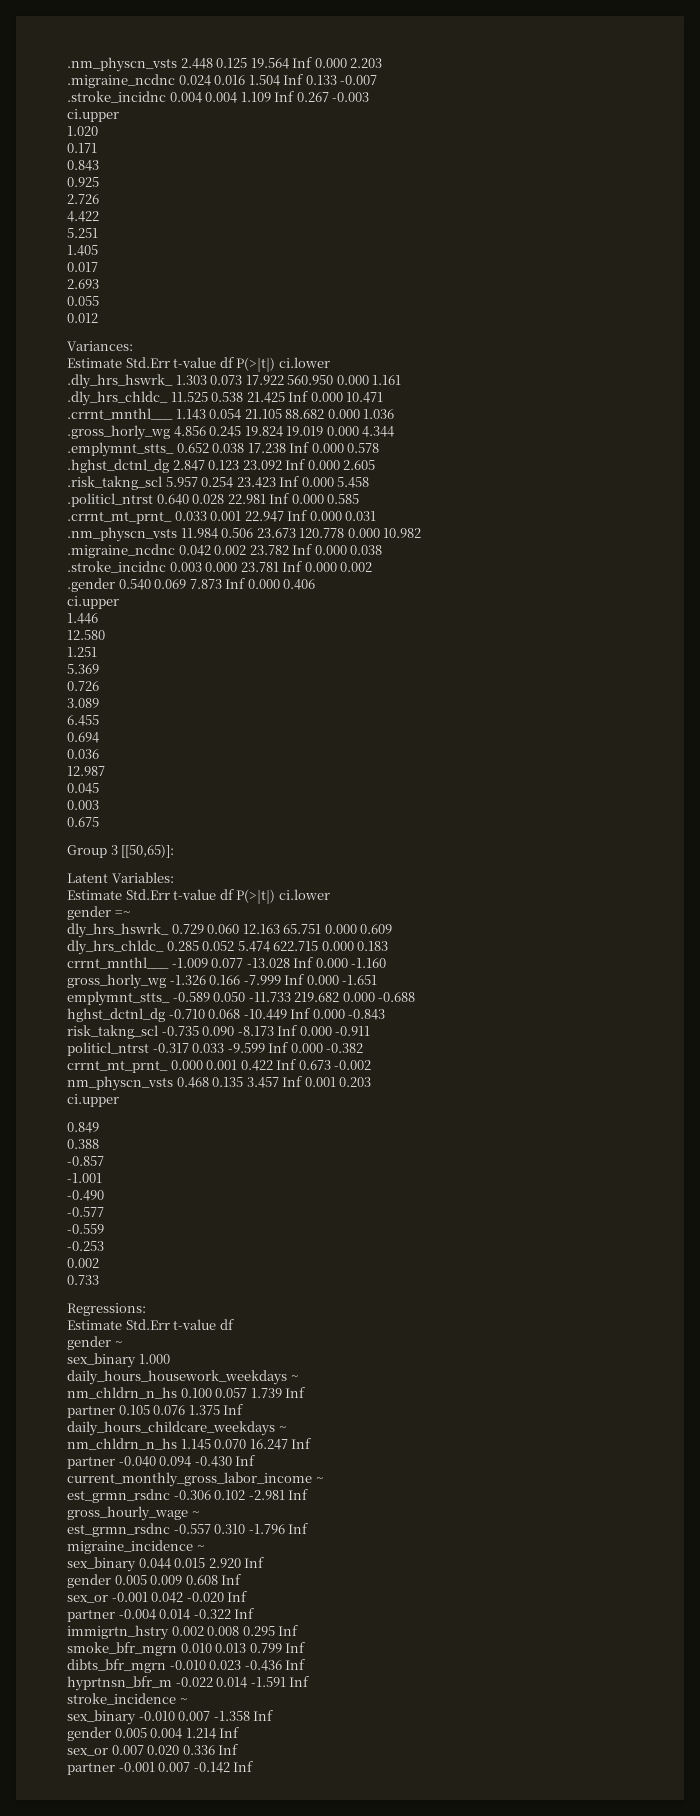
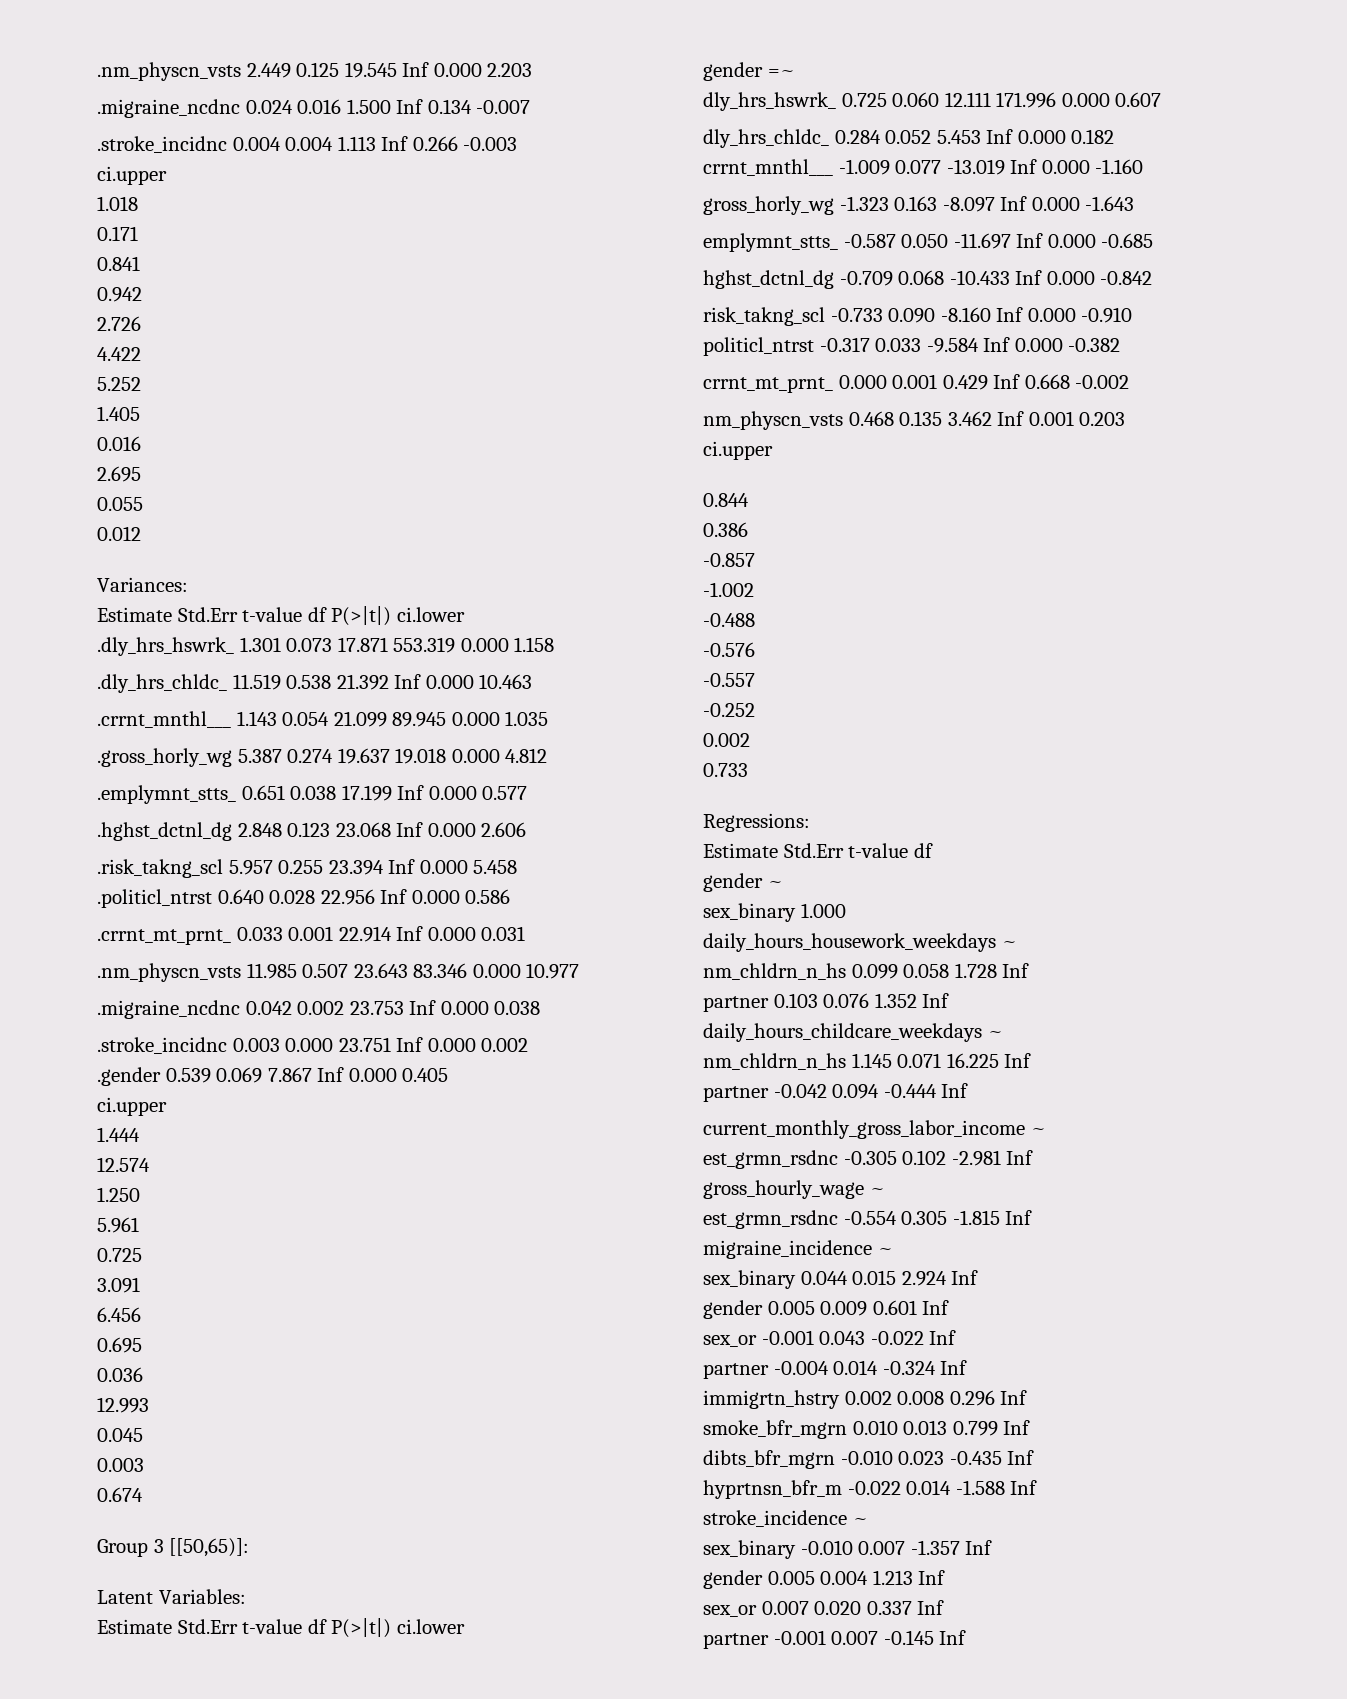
- .nm_physcn_vsts 2.448 0.125 19.564 Inf 0.000 2.203
+ .nm_physcn_vsts 2.449 0.125 19.545 Inf 0.000 2.203
- .migraine_ncdnc 0.024 0.016 1.504 Inf 0.133 -0.007
+ .migraine_ncdnc 0.024 0.016 1.500 Inf 0.134 -0.007
- .stroke_incidnc 0.004 0.004 1.109 Inf 0.267 -0.003
+ .stroke_incidnc 0.004 0.004 1.113 Inf 0.266 -0.003
- 1.020
+ 1.018
- 0.843
- 0.925
+ 0.841
+ 0.942
- 5.251
+ 5.252
  1.405
- 0.017
- 2.693
+ 0.016
+ 2.695
- .dly_hrs_hswrk_ 1.303 0.073 17.922 560.950 0.000 1.161
- .dly_hrs_chldc_ 11.525 0.538 21.425 Inf 0.000 10.471
+ .dly_hrs_hswrk_ 1.301 0.073 17.871 553.319 0.000 1.158
+ .dly_hrs_chldc_ 11.519 0.538 21.392 Inf 0.000 10.463
- .crrnt_mnthl___ 1.143 0.054 21.105 88.682 0.000 1.036
- .gross_horly_wg 4.856 0.245 19.824 19.019 0.000 4.344
- .emplymnt_stts_ 0.652 0.038 17.238 Inf 0.000 0.578
+ .crrnt_mnthl___ 1.143 0.054 21.099 89.945 0.000 1.035
+ .gross_horly_wg 5.387 0.274 19.637 19.018 0.000 4.812
+ .emplymnt_stts_ 0.651 0.038 17.199 Inf 0.000 0.577
- .hghst_dctnl_dg 2.847 0.123 23.092 Inf 0.000 2.605
+ .hghst_dctnl_dg 2.848 0.123 23.068 Inf 0.000 2.606
- .risk_takng_scl 5.957 0.254 23.423 Inf 0.000 5.458
+ .risk_takng_scl 5.957 0.255 23.394 Inf 0.000 5.458
- .politicl_ntrst 0.640 0.028 22.981 Inf 0.000 0.585
+ .politicl_ntrst 0.640 0.028 22.956 Inf 0.000 0.586
- .crrnt_mt_prnt_ 0.033 0.001 22.947 Inf 0.000 0.031
+ .crrnt_mt_prnt_ 0.033 0.001 22.914 Inf 0.000 0.031
- .nm_physcn_vsts 11.984 0.506 23.673 120.778 0.000 10.982
+ .nm_physcn_vsts 11.985 0.507 23.643 83.346 0.000 10.977
- .migraine_ncdnc 0.042 0.002 23.782 Inf 0.000 0.038
+ .migraine_ncdnc 0.042 0.002 23.753 Inf 0.000 0.038
- .stroke_incidnc 0.003 0.000 23.781 Inf 0.000 0.002
+ .stroke_incidnc 0.003 0.000 23.751 Inf 0.000 0.002
- .gender 0.540 0.069 7.873 Inf 0.000 0.406
+ .gender 0.539 0.069 7.867 Inf 0.000 0.405
  ci.upper
- 1.446
- 12.580
- 1.251
- 5.369
- 0.726
- 3.089
- 6.455
- 0.694
+ 1.444
+ 12.574
+ 1.250
+ 5.961
+ 0.725
+ 3.091
+ 6.456
+ 0.695
- 12.987
+ 12.993
- 0.675
+ 0.674
- dly_hrs_hswrk_ 0.729 0.060 12.163 65.751 0.000 0.609
- dly_hrs_chldc_ 0.285 0.052 5.474 622.715 0.000 0.183
+ dly_hrs_hswrk_ 0.725 0.060 12.111 171.996 0.000 0.607
+ dly_hrs_chldc_ 0.284 0.052 5.453 Inf 0.000 0.182
- crrnt_mnthl___ -1.009 0.077 -13.028 Inf 0.000 -1.160
+ crrnt_mnthl___ -1.009 0.077 -13.019 Inf 0.000 -1.160
- gross_horly_wg -1.326 0.166 -7.999 Inf 0.000 -1.651
+ gross_horly_wg -1.323 0.163 -8.097 Inf 0.000 -1.643
- emplymnt_stts_ -0.589 0.050 -11.733 219.682 0.000 -0.688
- hghst_dctnl_dg -0.710 0.068 -10.449 Inf 0.000 -0.843
+ emplymnt_stts_ -0.587 0.050 -11.697 Inf 0.000 -0.685
+ hghst_dctnl_dg -0.709 0.068 -10.433 Inf 0.000 -0.842
- risk_takng_scl -0.735 0.090 -8.173 Inf 0.000 -0.911
+ risk_takng_scl -0.733 0.090 -8.160 Inf 0.000 -0.910
- politicl_ntrst -0.317 0.033 -9.599 Inf 0.000 -0.382
+ politicl_ntrst -0.317 0.033 -9.584 Inf 0.000 -0.382
- crrnt_mt_prnt_ 0.000 0.001 0.422 Inf 0.673 -0.002
+ crrnt_mt_prnt_ 0.000 0.001 0.429 Inf 0.668 -0.002
- nm_physcn_vsts 0.468 0.135 3.457 Inf 0.001 0.203
+ nm_physcn_vsts 0.468 0.135 3.462 Inf 0.001 0.203
- 0.849
- 0.388
+ 0.844
+ 0.386
- -1.001
- -0.490
- -0.577
- -0.559
- -0.253
+ -1.002
+ -0.488
+ -0.576
+ -0.557
+ -0.252
- nm_chldrn_n_hs 0.100 0.057 1.739 Inf
- partner 0.105 0.076 1.375 Inf
+ nm_chldrn_n_hs 0.099 0.058 1.728 Inf
+ partner 0.103 0.076 1.352 Inf
- nm_chldrn_n_hs 1.145 0.070 16.247 Inf
- partner -0.040 0.094 -0.430 Inf
+ nm_chldrn_n_hs 1.145 0.071 16.225 Inf
+ partner -0.042 0.094 -0.444 Inf
- est_grmn_rsdnc -0.306 0.102 -2.981 Inf
+ est_grmn_rsdnc -0.305 0.102 -2.981 Inf
- est_grmn_rsdnc -0.557 0.310 -1.796 Inf
+ est_grmn_rsdnc -0.554 0.305 -1.815 Inf
- sex_binary 0.044 0.015 2.920 Inf
+ sex_binary 0.044 0.015 2.924 Inf
- gender 0.005 0.009 0.608 Inf
+ gender 0.005 0.009 0.601 Inf
- sex_or -0.001 0.042 -0.020 Inf
+ sex_or -0.001 0.043 -0.022 Inf
- partner -0.004 0.014 -0.322 Inf
+ partner -0.004 0.014 -0.324 Inf
- immigrtn_hstry 0.002 0.008 0.295 Inf
+ immigrtn_hstry 0.002 0.008 0.296 Inf
- dibts_bfr_mgrn -0.010 0.023 -0.436 Inf
+ dibts_bfr_mgrn -0.010 0.023 -0.435 Inf
- hyprtnsn_bfr_m -0.022 0.014 -1.591 Inf
+ hyprtnsn_bfr_m -0.022 0.014 -1.588 Inf
- sex_binary -0.010 0.007 -1.358 Inf
+ sex_binary -0.010 0.007 -1.357 Inf
- gender 0.005 0.004 1.214 Inf
+ gender 0.005 0.004 1.213 Inf
- sex_or 0.007 0.020 0.336 Inf
+ sex_or 0.007 0.020 0.337 Inf
- partner -0.001 0.007 -0.142 Inf
+ partner -0.001 0.007 -0.145 Inf

